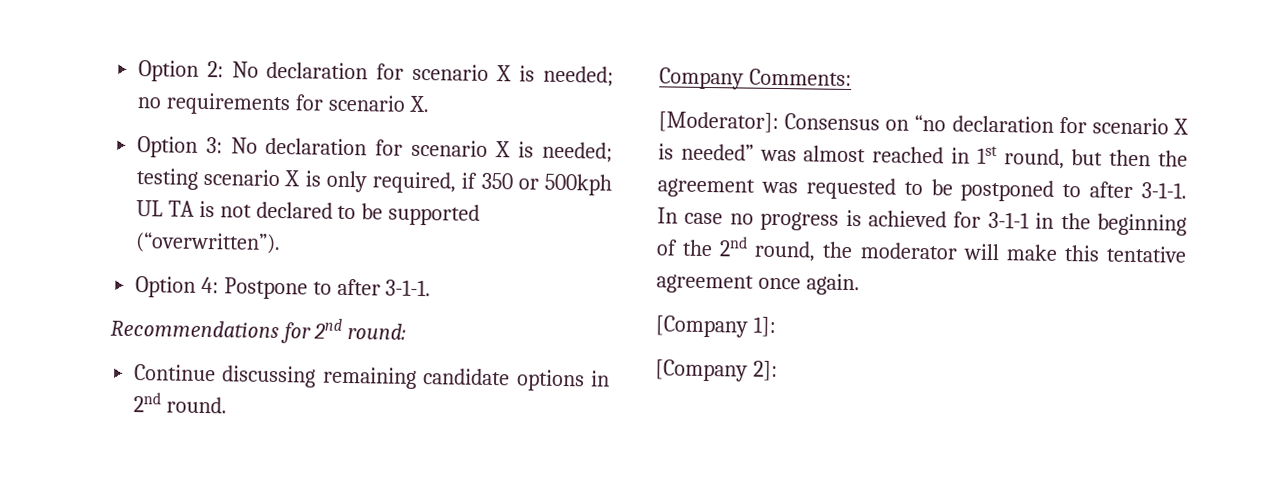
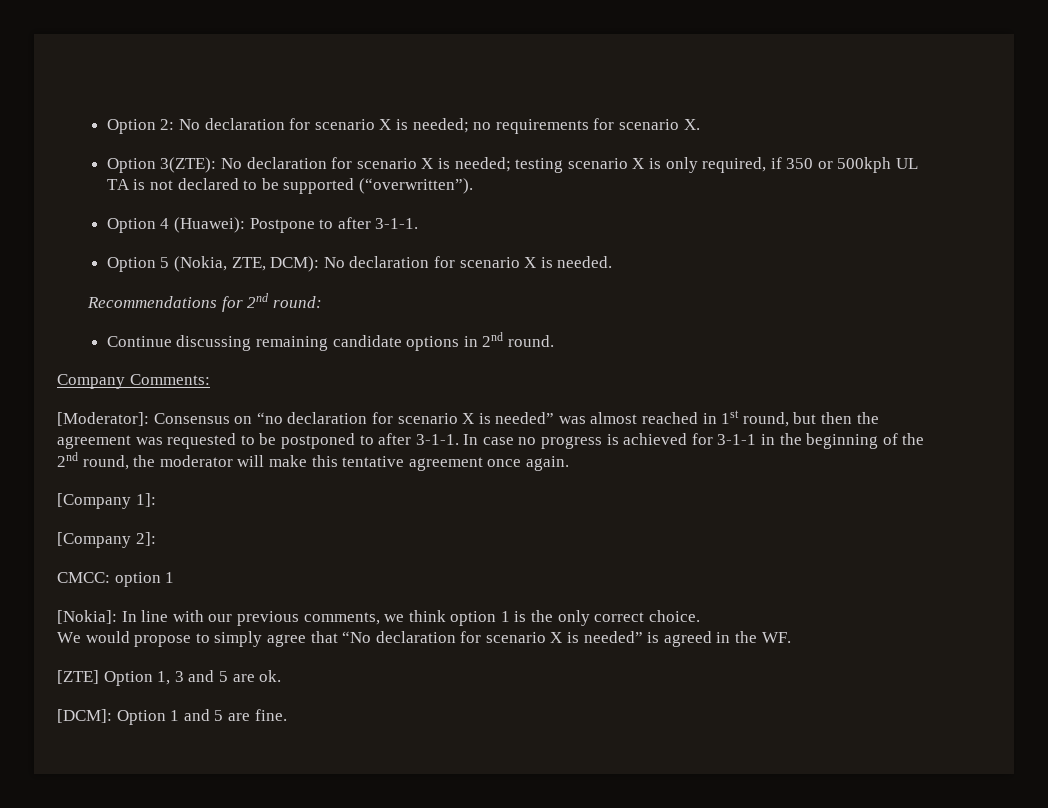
- Option 3: No declaration for scenario X is needed; testing scenario X is only required, if 350 or 500kph UL TA is not declared to be supported (“overwritten”).
+ Option 3(ZTE): No declaration for scenario X is needed; testing scenario X is only required, if 350 or 500kph UL TA is not declared to be supported (“overwritten”).
- Option 4: Postpone to after 3-1-1.
+ Option 4 (Huawei): Postpone to after 3-1-1.
+ Option 5 (Nokia, ZTE, DCM): No declaration for scenario X is needed.
+ CMCC: option 1
+ [Nokia]: In line with our previous comments, we think option 1 is the only correct choice.
+ We would propose to simply agree that “No declaration for scenario X is needed” is agreed in the WF.
+ [ZTE] Option 1, 3 and 5 are ok.
+ [DCM]: Option 1 and 5 are fine.

